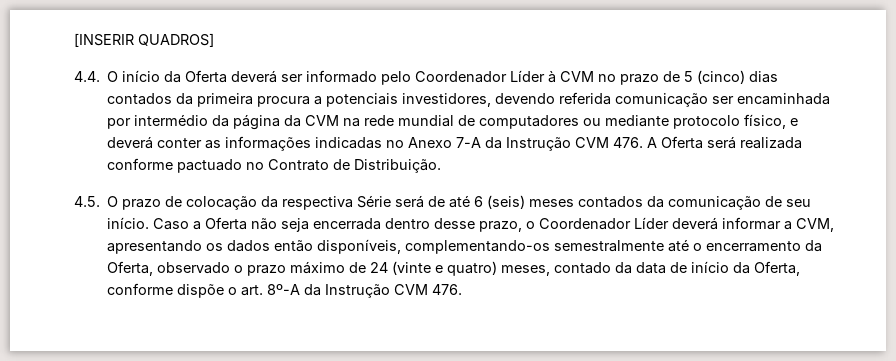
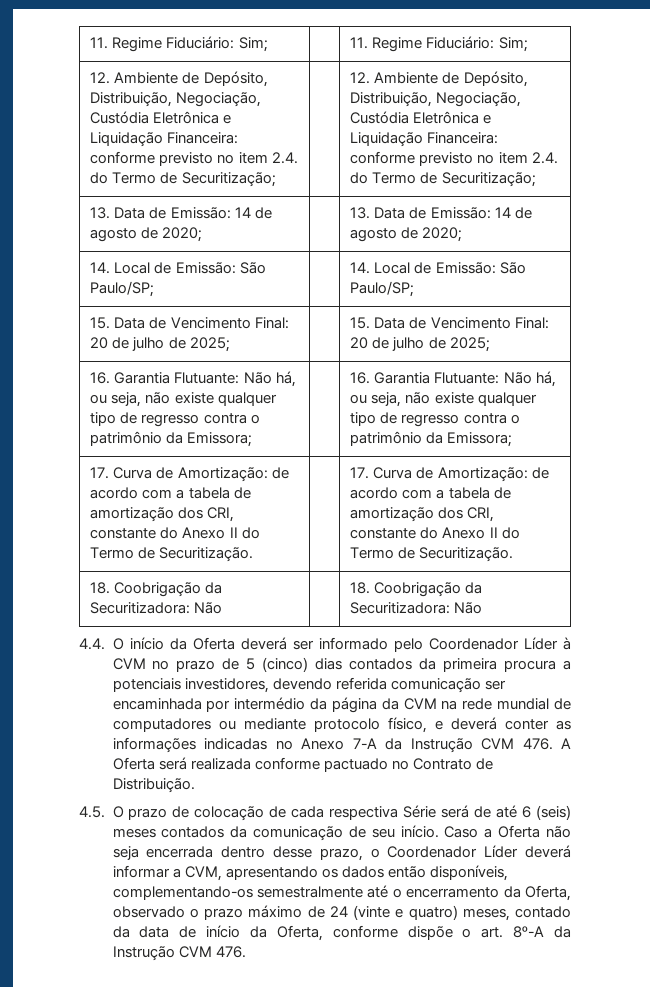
- [INSERIR QUADROS]
+ 11. Regime Fiduciário: Sim; | | 11. Regime Fiduciário: Sim;
+ 12. Ambiente de Depósito, Distribuição, Negociação, Custódia Eletrônica e Liquidação Financeira: conforme previsto no item 2.4. do Termo de Securitização; | | 12. Ambiente de Depósito, Distribuição, Negociação, Custódia Eletrônica e Liquidação Financeira: conforme previsto no item 2.4. do Termo de Securitização;
+ 13. Data de Emissão: 14 de agosto de 2020; | | 13. Data de Emissão: 14 de agosto de 2020;
+ 14. Local de Emissão: São Paulo/SP; | | 14. Local de Emissão: São Paulo/SP;
+ 15. Data de Vencimento Final: 20 de julho de 2025; | | 15. Data de Vencimento Final: 20 de julho de 2025;
+ 16. Garantia Flutuante: Não há, ou seja, não existe qualquer tipo de regresso contra o patrimônio da Emissora; | | 16. Garantia Flutuante: Não há, ou seja, não existe qualquer tipo de regresso contra o patrimônio da Emissora;
+ 17. Curva de Amortização: de acordo com a tabela de amortização dos CRI, constante do Anexo II do Termo de Securitização. | | 17. Curva de Amortização: de acordo com a tabela de amortização dos CRI, constante do Anexo II do Termo de Securitização.
+ 18. Coobrigação da Securitizadora: Não | | 18. Coobrigação da Securitizadora: Não
- 4.5. O prazo de colocação da respectiva Série será de até 6 (seis) meses contados da comunicação de seu início.
+ 4.5. O prazo de colocação de cada respectiva Série será de até 6 (seis) meses contados da comunicação de seu início.

